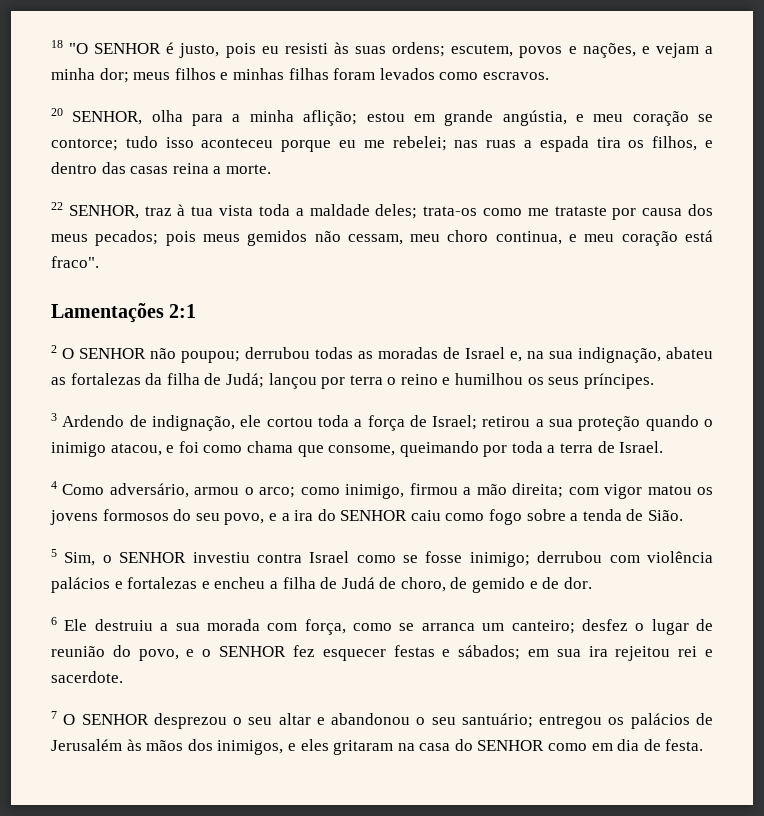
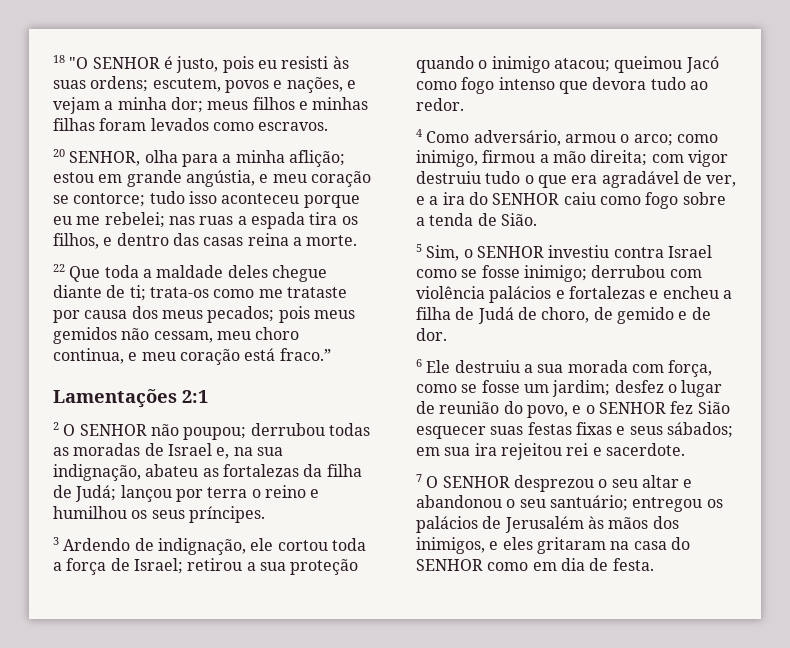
- 22 SENHOR, traz à tua vista toda a maldade deles; trata-os como me trataste por causa dos meus pecados; pois meus gemidos não cessam, meu choro continua, e meu coração está fraco".
+ 22 Que toda a maldade deles chegue diante de ti; trata-os como me trataste por causa dos meus pecados; pois meus gemidos não cessam, meu choro continua, e meu coração está fraco.”
- 3 Ardendo de indignação, ele cortou toda a força de Israel; retirou a sua proteção quando o inimigo atacou, e foi como chama que consome, queimando por toda a terra de Israel.
+ 3 Ardendo de indignação, ele cortou toda a força de Israel; retirou a sua proteção quando o inimigo atacou; queimou Jacó como fogo intenso que devora tudo ao redor.
- 4 Como adversário, armou o arco; como inimigo, firmou a mão direita; com vigor matou os jovens formosos do seu povo, e a ira do SENHOR caiu como fogo sobre a tenda de Sião.
+ 4 Como adversário, armou o arco; como inimigo, firmou a mão direita; com vigor destruiu tudo o que era agradável de ver, e a ira do SENHOR caiu como fogo sobre a tenda de Sião.
- 6 Ele destruiu a sua morada com força, como se arranca um canteiro; desfez o lugar de reunião do povo, e o SENHOR fez esquecer festas e sábados; em sua ira rejeitou rei e sacerdote.
+ 6 Ele destruiu a sua morada com força, como se fosse um jardim; desfez o lugar de reunião do povo, e o SENHOR fez Sião esquecer suas festas fixas e seus sábados; em sua ira rejeitou rei e sacerdote.

